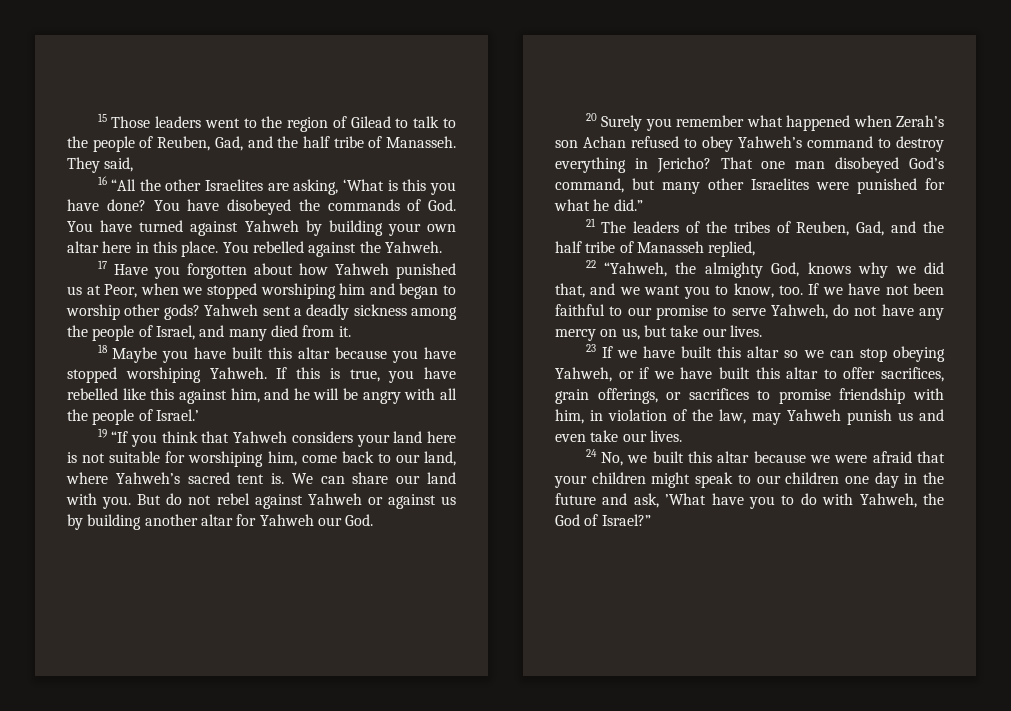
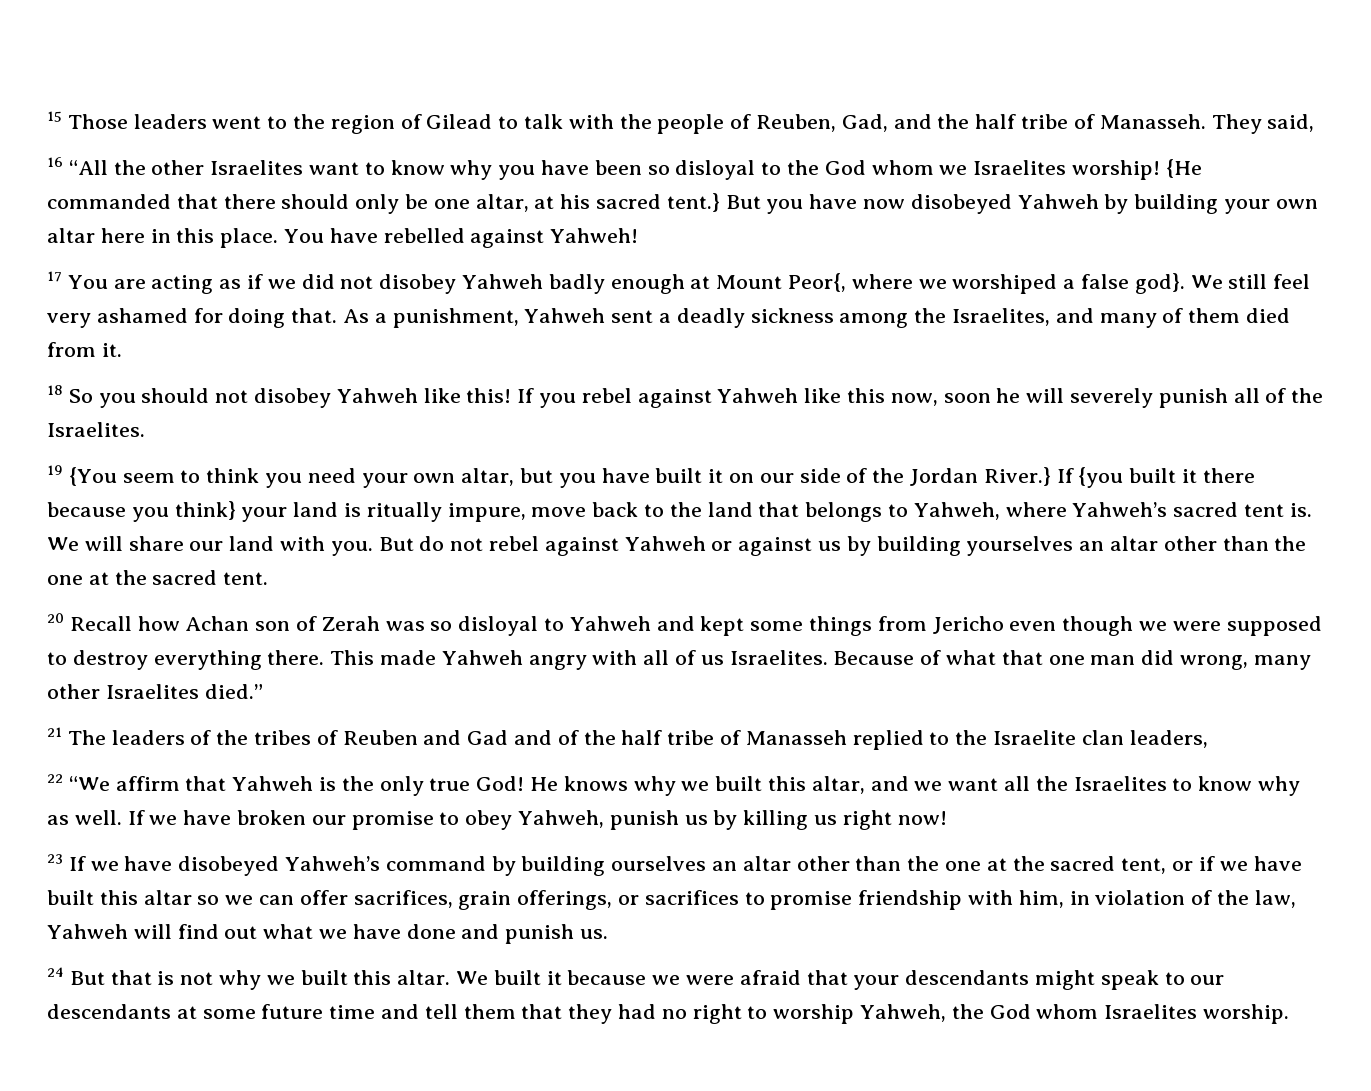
- 15 Those leaders went to the region of Gilead to talk to the people of Reuben, Gad, and the half tribe of Manasseh.
+ 15 Those leaders went to the region of Gilead to talk with the people of Reuben, Gad, and the half tribe of Manasseh.
- 16 “All the other Israelites are asking, ‘What is this you have done? You have disobeyed the commands of God. You have turned against Yahweh by building your own altar here in this place.
+ 16 “All the other Israelites want to know why you have been so disloyal to the God whom we Israelites worship! {He commanded that there should only be one altar, at his sacred tent.} But you have now disobeyed Yahweh by building your own altar here in this place.
- You rebelled against the Yahweh.
+ You have rebelled against Yahweh!
- 17 Have you forgotten about how Yahweh punished us at Peor, when we stopped worshiping him and began to worship other gods? Yahweh sent a deadly sickness among the people of Israel, and many died from it.
+ 17 You are acting as if we did not disobey Yahweh badly enough at Mount Peor{, where we worshiped a false god}. We still feel very ashamed for doing that. As a punishment, Yahweh sent a deadly sickness among the Israelites, and many of them died from it.
- 18 Maybe you have built this altar because you have stopped worshiping Yahweh. If this is true, you have rebelled like this against him, and he will be angry with all the people of Israel.’
- 19 “If you think that Yahweh considers your land here is not suitable for worshiping him, come back to our land, where Yahweh’s sacred tent is.
+ 18 So you should not disobey Yahweh like this! If you rebel against Yahweh like this now, soon he will severely punish all of the Israelites.
+ 19 {You seem to think you need your own altar, but you have built it on our side of the Jordan River.} If {you built it there because you think} your land is ritually impure, move back to the land that belongs to Yahweh, where Yahweh’s sacred tent is.
- We can share our land with you.
+ We will share our land with you.
- But do not rebel against Yahweh or against us by building another altar for Yahweh our God.
- 20 Surely you remember what happened when Zerah’s son Achan refused to obey Yahweh’s command to destroy everything in Jericho? That one man disobeyed God’s command, but many other Israelites were punished for what he did.”
+ But do not rebel against Yahweh or against us by building yourselves an altar other than the one at the sacred tent.
+ 20 Recall how Achan son of Zerah was so disloyal to Yahweh and kept some things from Jericho even though we were supposed to destroy everything there. This made Yahweh angry with all of us Israelites. Because of what that one man did wrong, many other Israelites died.”
- 21 The leaders of the tribes of Reuben, Gad, and the half tribe of Manasseh replied,
- 22 “Yahweh, the almighty God, knows why we did that, and we want you to know, too. If we have not been faithful to our promise to serve Yahweh, do not have any mercy on us, but take our lives.
- 23 If we have built this altar so we can stop obeying Yahweh, or if we have built this altar to offer sacrifices, grain offerings, or sacrifices to promise friendship with him, in violation of the law, may Yahweh punish us and even take our lives.
- 24 No, we built this altar because we were afraid that your children might speak to our children one day in the future and ask, ’What have you to do with Yahweh, the God of Israel?”
+ 21 The leaders of the tribes of Reuben and Gad and of the half tribe of Manasseh replied to the Israelite clan leaders,
+ 22 “We affirm that Yahweh is the only true God! He knows why we built this altar, and we want all the Israelites to know why as well. If we have broken our promise to obey Yahweh, punish us by killing us right now!
+ 23 If we have disobeyed Yahweh’s command by building ourselves an altar other than the one at the sacred tent, or if we have built this altar so we can offer sacrifices, grain offerings, or sacrifices to promise friendship with him, in violation of the law, Yahweh will find out what we have done and punish us.
+ 24 But that is not why we built this altar. We built it because we were afraid that your descendants might speak to our descendants at some future time and tell them that they had no right to worship Yahweh, the God whom Israelites worship.

